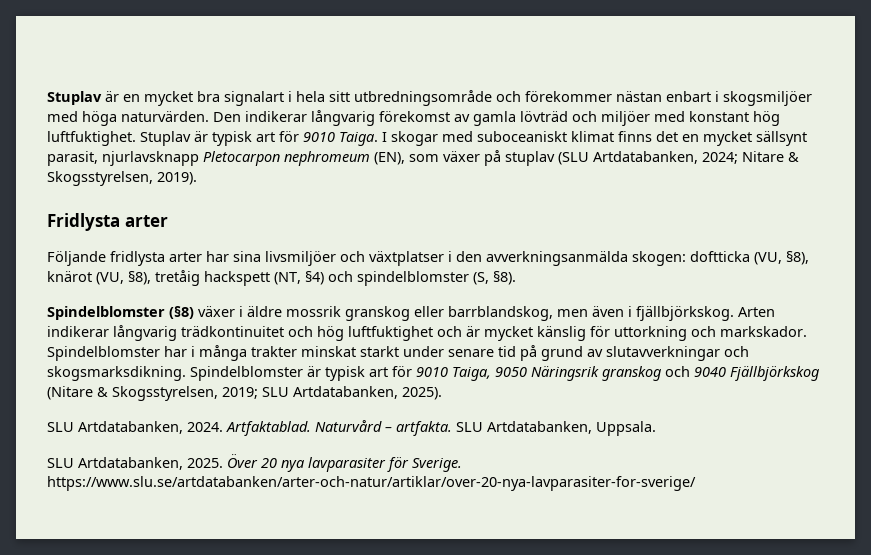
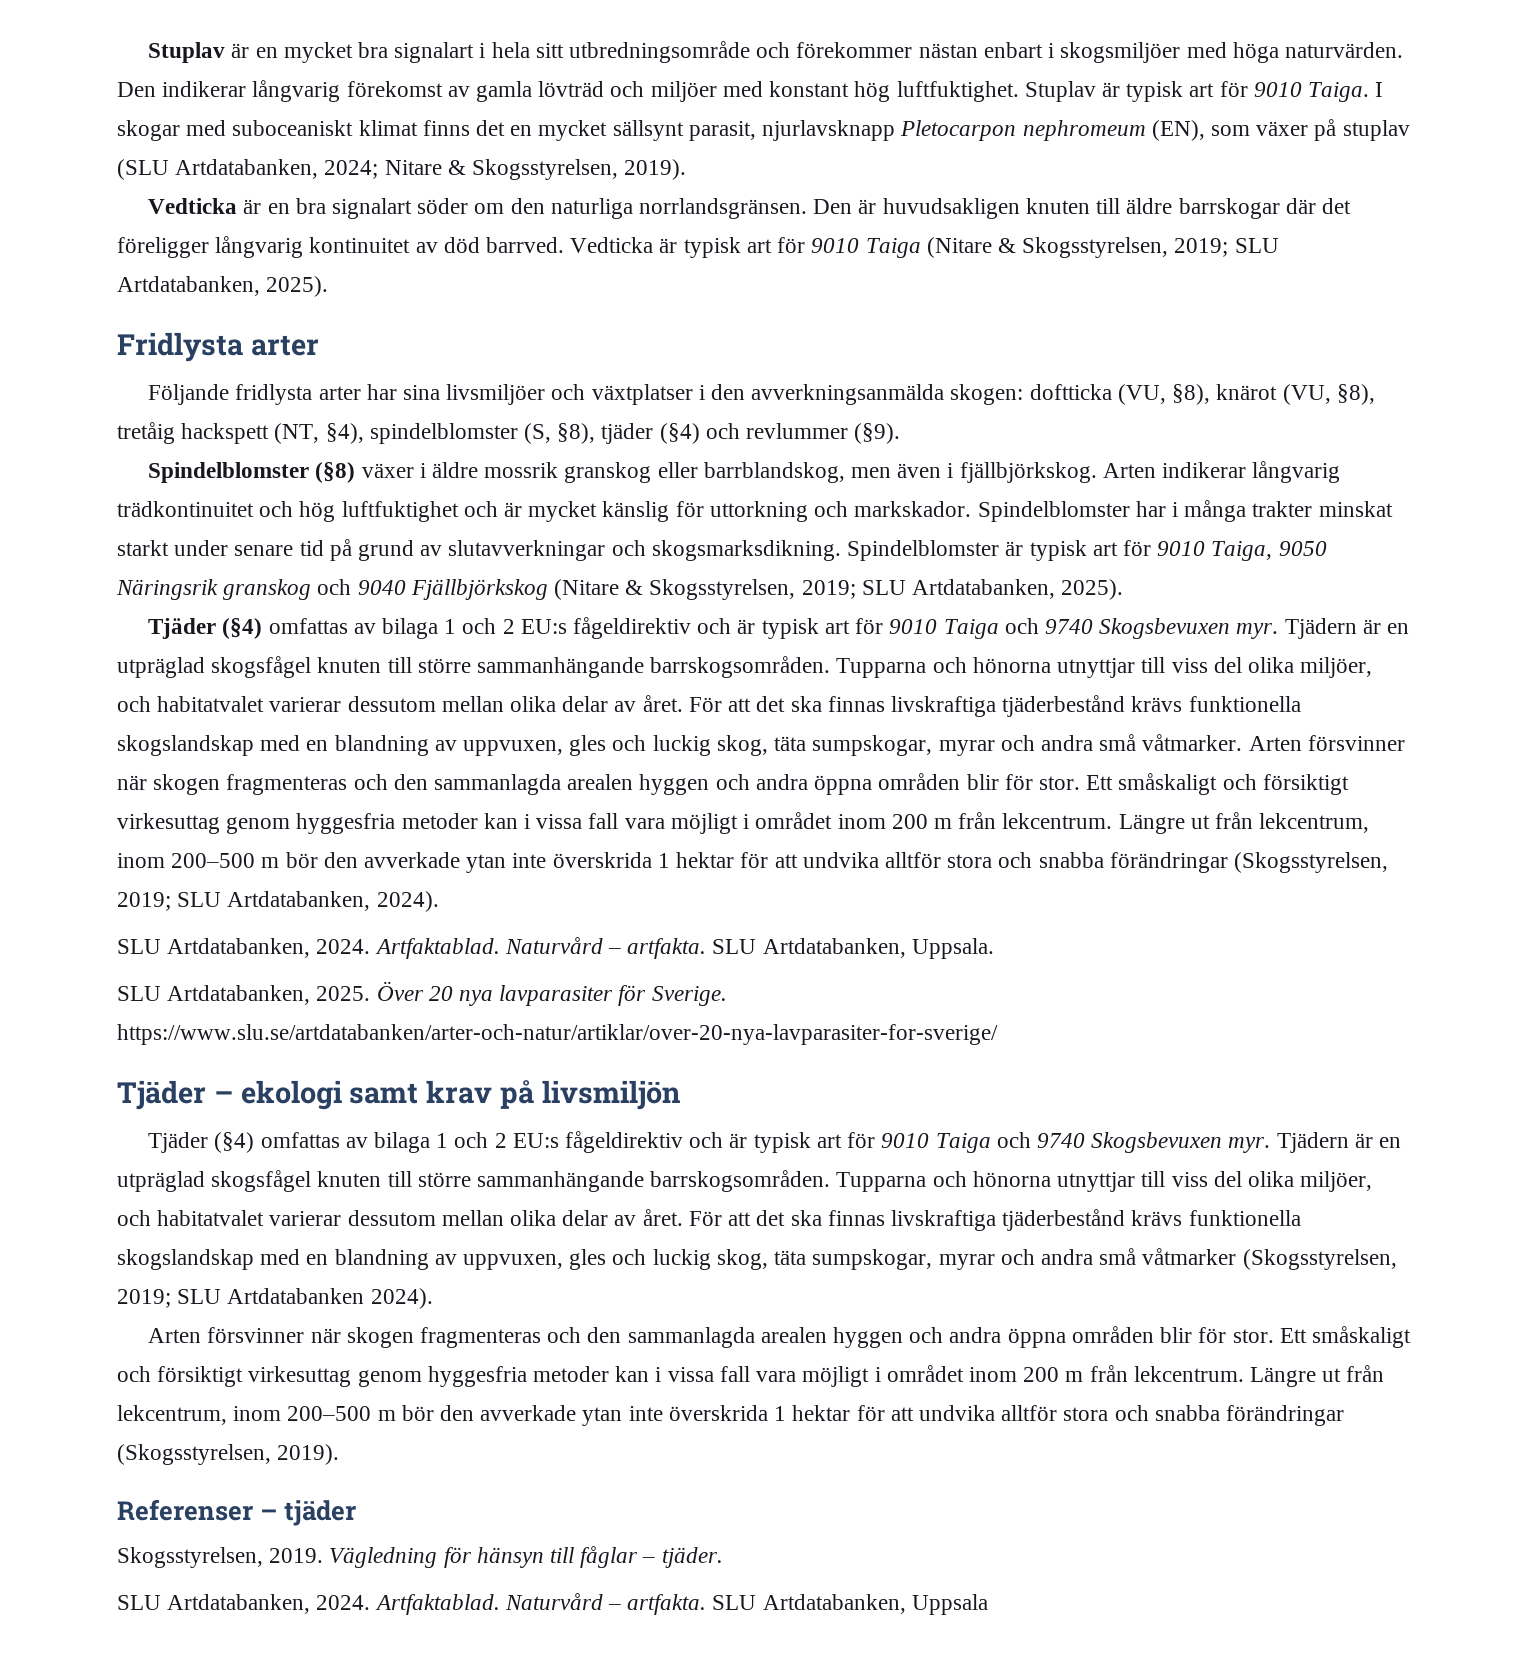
+ Vedticka är en bra signalart söder om den naturliga norrlandsgränsen. Den är huvudsakligen knuten till äldre barrskogar där det föreligger långvarig kontinuitet av död barrved. Vedticka är typisk art för 9010 Taiga (Nitare & Skogsstyrelsen, 2019; SLU Artdatabanken, 2025).
- Följande fridlysta arter har sina livsmiljöer och växtplatser i den avverkningsanmälda skogen: doftticka (VU, §8), knärot (VU, §8), tretåig hackspett (NT, §4) och spindelblomster (S, §8).
+ Följande fridlysta arter har sina livsmiljöer och växtplatser i den avverkningsanmälda skogen: doftticka (VU, §8), knärot (VU, §8), tretåig hackspett (NT, §4), spindelblomster (S, §8), tjäder (§4) och revlummer (§9).
+ Tjäder (§4) omfattas av bilaga 1 och 2 EU:s fågeldirektiv och är typisk art för 9010 Taiga och 9740 Skogsbevuxen myr. Tjädern är en utpräglad skogsfågel knuten till större sammanhängande barrskogsområden. Tupparna och hönorna utnyttjar till viss del olika miljöer, och habitatvalet varierar dessutom mellan olika delar av året. För att det ska finnas livskraftiga tjäderbestånd krävs funktionella skogslandskap med en blandning av uppvuxen, gles och luckig skog, täta sumpskogar, myrar och andra små våtmarker. Arten försvinner när skogen fragmenteras och den sammanlagda arealen hyggen och andra öppna områden blir för stor. Ett småskaligt och försiktigt virkesuttag genom hyggesfria metoder kan i vissa fall vara möjligt i området inom 200 m från lekcentrum. Längre ut från lekcentrum, inom 200–500 m bör den avverkade ytan inte överskrida 1 hektar för att undvika alltför stora och snabba förändringar (Skogsstyrelsen, 2019; SLU Artdatabanken, 2024).
+ Tjäder – ekologi samt krav på livsmiljön
+ Tjäder (§4) omfattas av bilaga 1 och 2 EU:s fågeldirektiv och är typisk art för 9010 Taiga och 9740 Skogsbevuxen myr. Tjädern är en utpräglad skogsfågel knuten till större sammanhängande barrskogsområden. Tupparna och hönorna utnyttjar till viss del olika miljöer, och habitatvalet varierar dessutom mellan olika delar av året. För att det ska finnas livskraftiga tjäderbestånd krävs funktionella skogslandskap med en blandning av uppvuxen, gles och luckig skog, täta sumpskogar, myrar och andra små våtmarker (Skogsstyrelsen, 2019; SLU Artdatabanken 2024).
+ Arten försvinner när skogen fragmenteras och den sammanlagda arealen hyggen och andra öppna områden blir för stor. Ett småskaligt och försiktigt virkesuttag genom hyggesfria metoder kan i vissa fall vara möjligt i området inom 200 m från lekcentrum. Längre ut från lekcentrum, inom 200–500 m bör den avverkade ytan inte överskrida 1 hektar för att undvika alltför stora och snabba förändringar (Skogsstyrelsen, 2019).
+ Referenser – tjäder
+ Skogsstyrelsen, 2019. Vägledning för hänsyn till fåglar – tjäder.
+ SLU Artdatabanken, 2024. Artfaktablad. Naturvård – artfakta. SLU Artdatabanken, Uppsala

